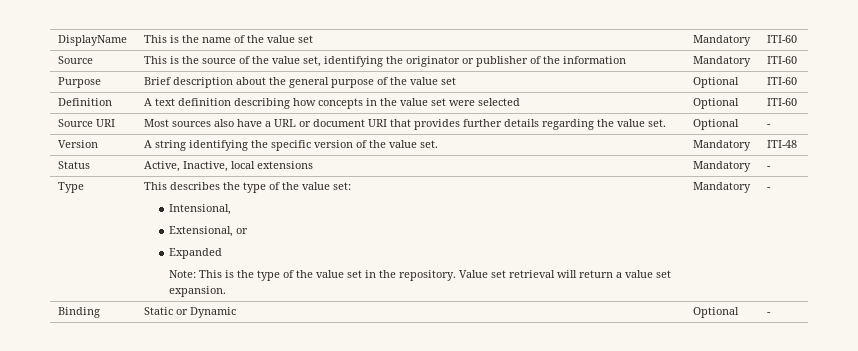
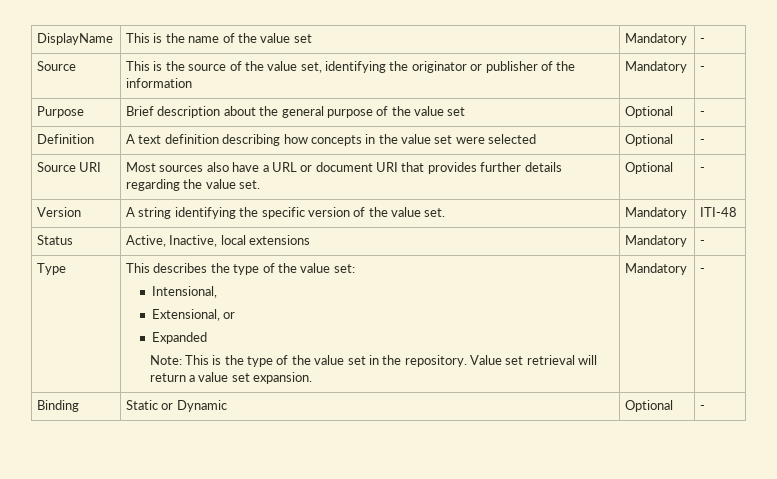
- DisplayName | This is the name of the value set | Mandatory | ITI-60
+ DisplayName | This is the name of the value set | Mandatory | -
- Source | This is the source of the value set, identifying the originator or publisher of the information | Mandatory | ITI-60
+ Source | This is the source of the value set, identifying the originator or publisher of the information | Mandatory | -
- Purpose | Brief description about the general purpose of the value set | Optional | ITI-60
+ Purpose | Brief description about the general purpose of the value set | Optional | -
- Definition | A text definition describing how concepts in the value set were selected | Optional | ITI-60
+ Definition | A text definition describing how concepts in the value set were selected | Optional | -

